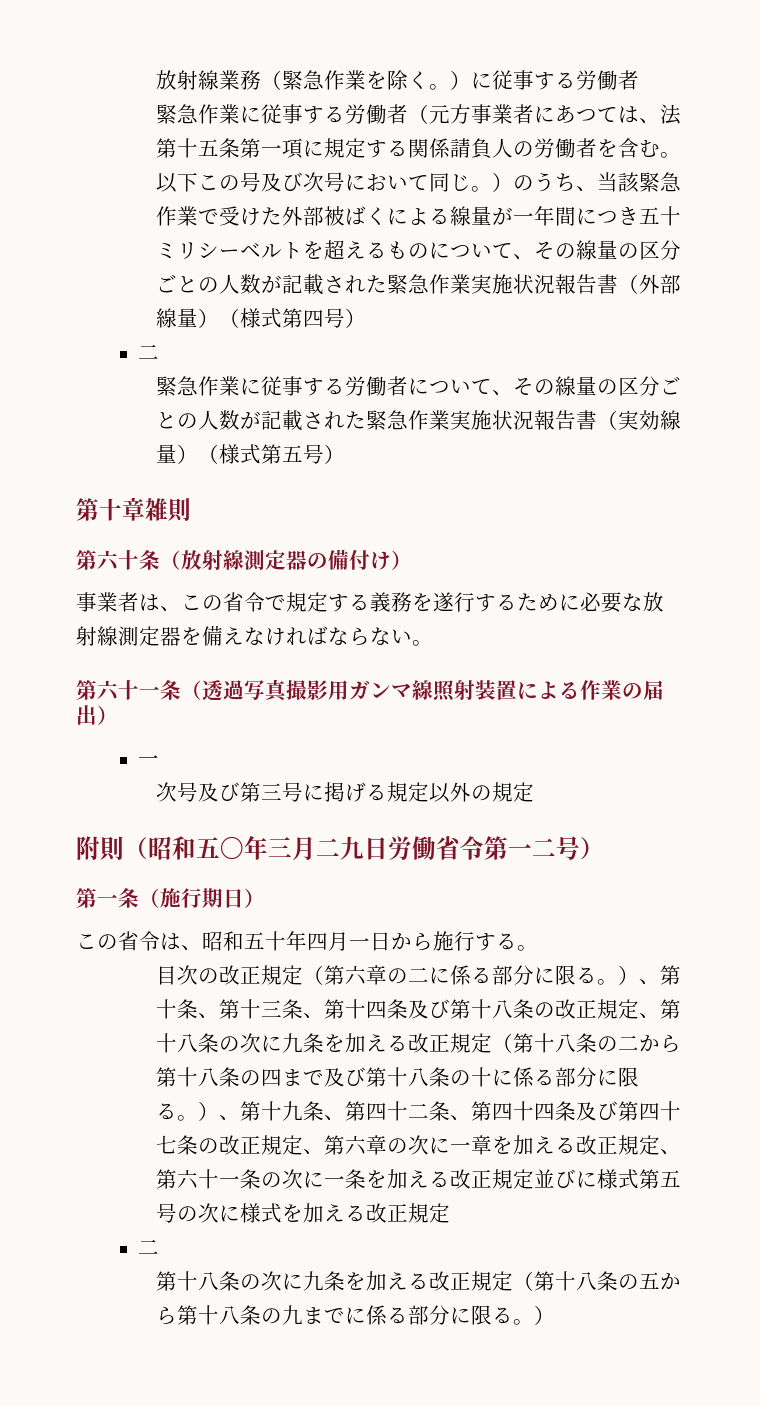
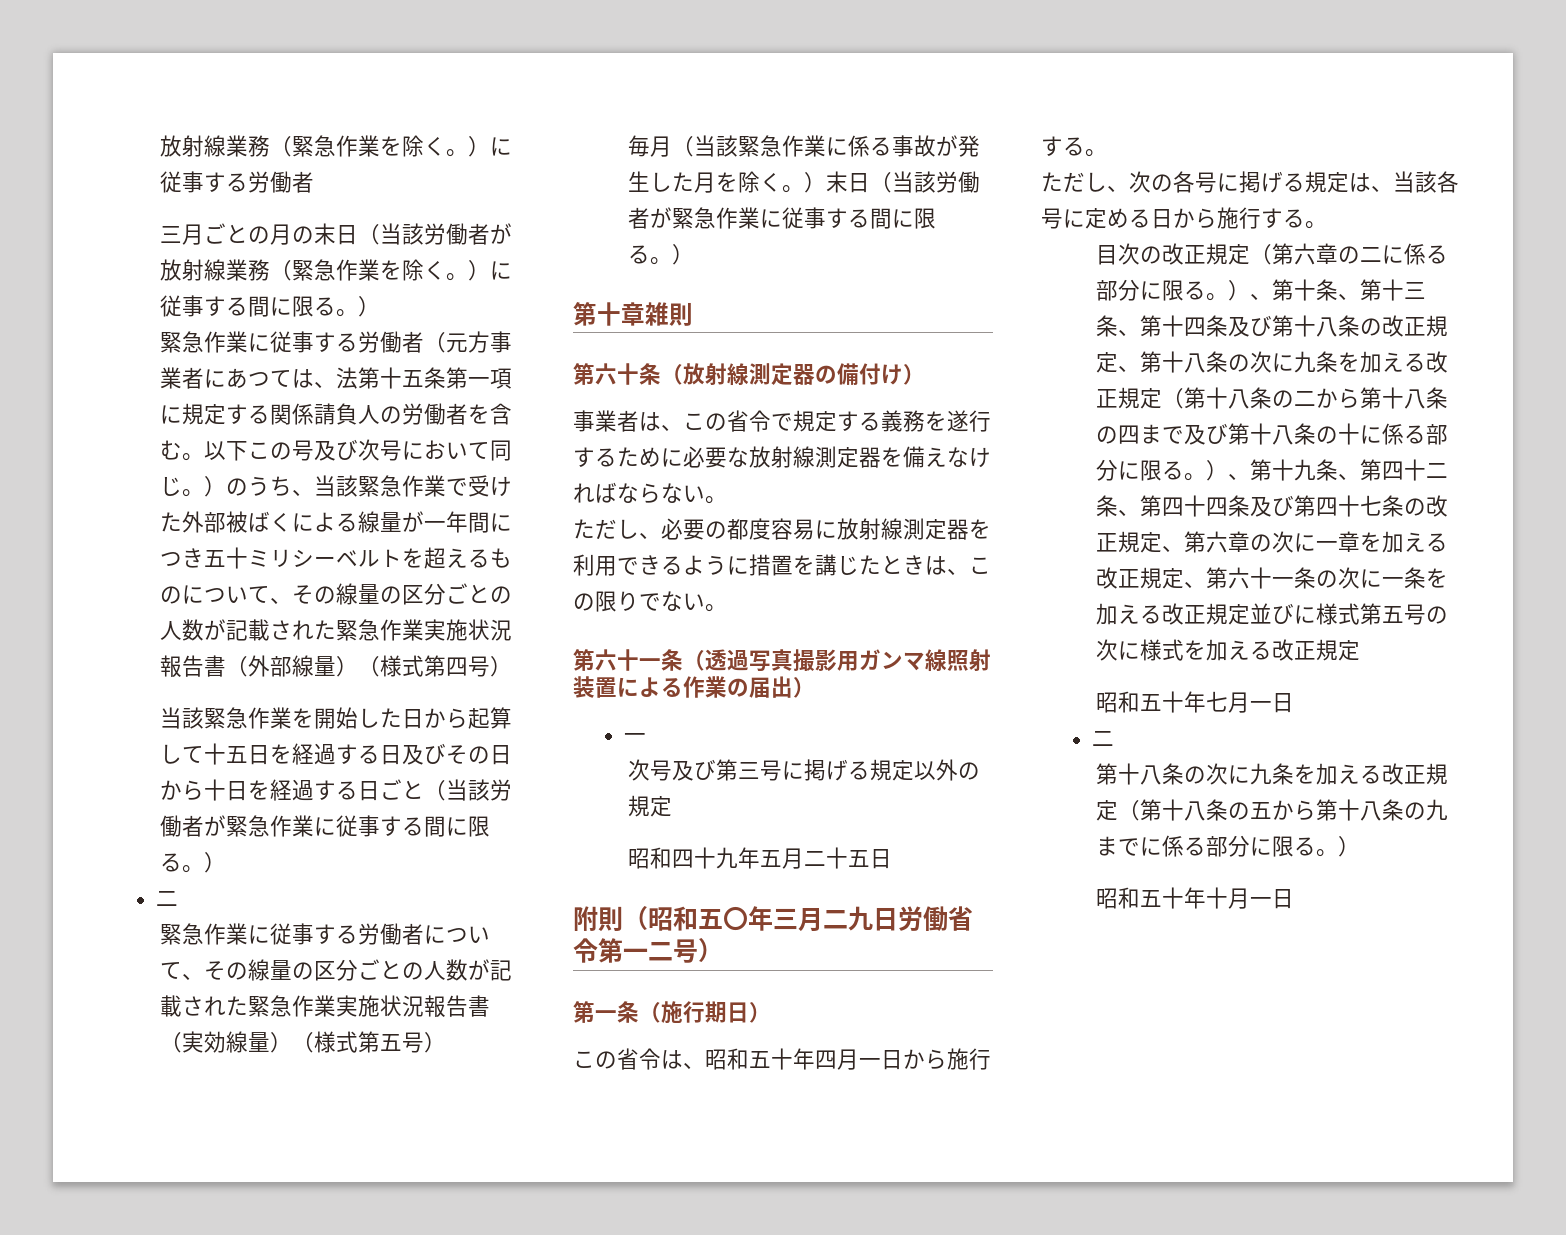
+ 三月ごとの月の末日（当該労働者が放射線業務（緊急作業を除く。）に従事する間に限る。）
+ 当該緊急作業を開始した日から起算して十五日を経過する日及びその日から十日を経過する日ごと（当該労働者が緊急作業に従事する間に限る。）
+ 毎月（当該緊急作業に係る事故が発生した月を除く。）末日（当該労働者が緊急作業に従事する間に限る。）
+ ただし、必要の都度容易に放射線測定器を利用できるように措置を講じたときは、この限りでない。
+ 昭和四十九年五月二十五日
+ ただし、次の各号に掲げる規定は、当該各号に定める日から施行する。
+ 昭和五十年七月一日
+ 昭和五十年十月一日

